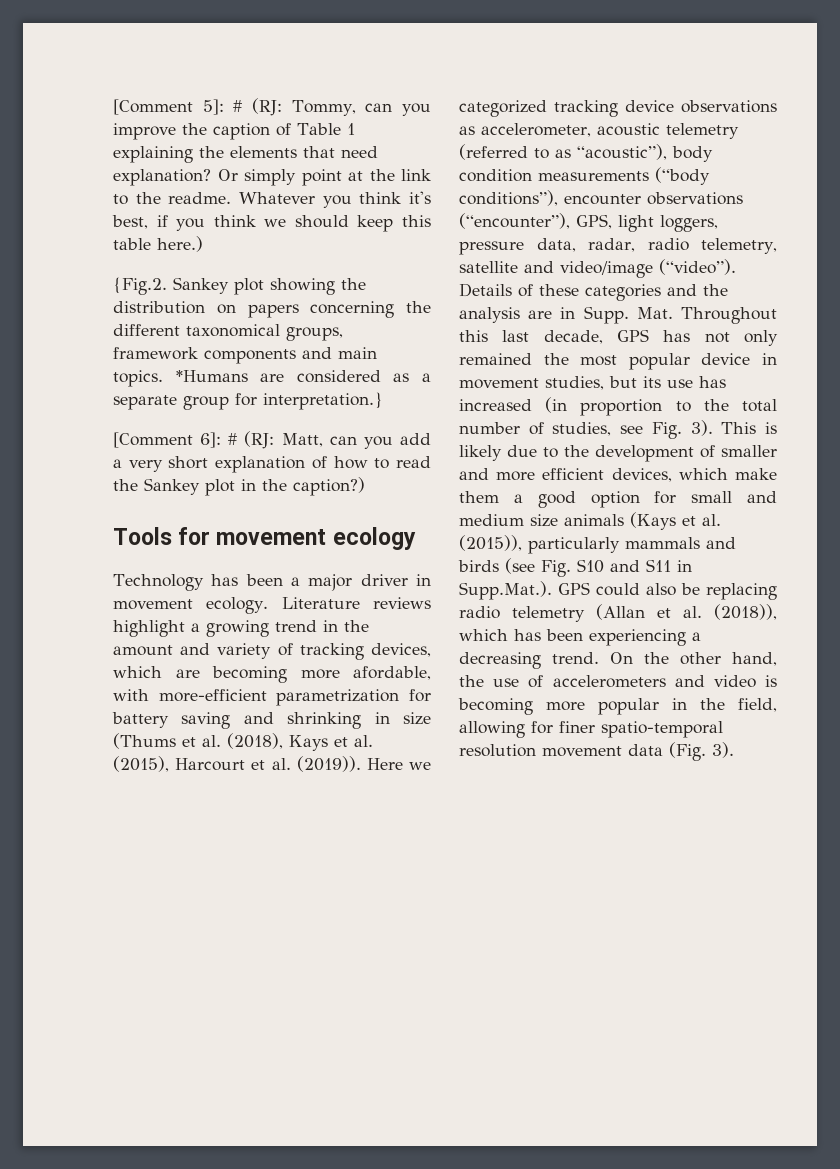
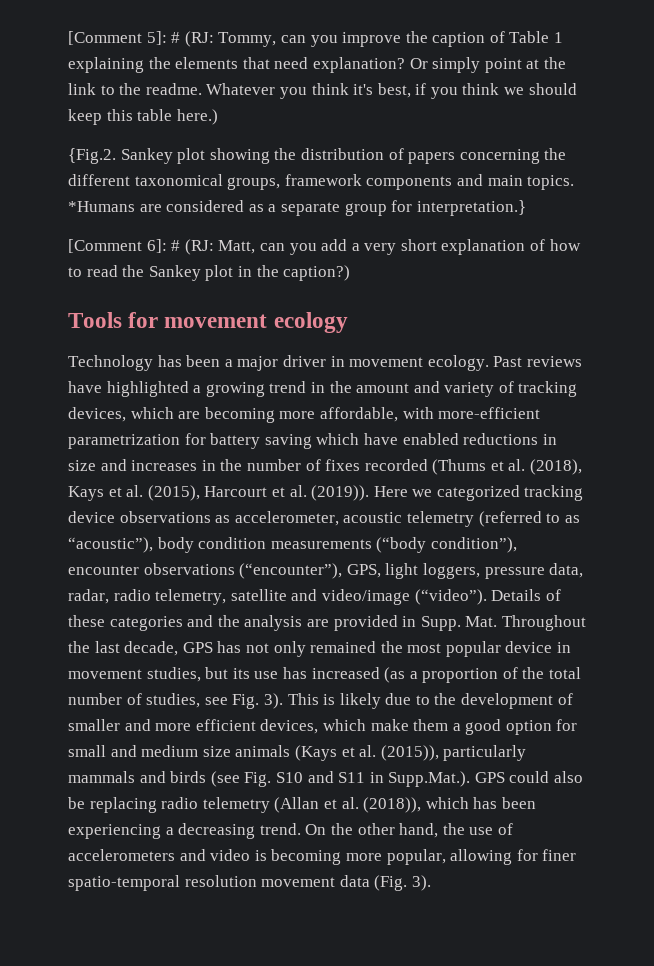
- {Fig.2. Sankey plot showing the distribution on papers concerning the different taxonomical groups, framework components and main topics.
+ {Fig.2. Sankey plot showing the distribution of papers concerning the different taxonomical groups, framework components and main topics.
- Literature reviews highlight a growing trend in the amount and variety of tracking devices, which are becoming more afordable, with more-efficient parametrization for battery saving and shrinking in size (Thums et al. (2018), Kays et al. (2015), Harcourt et al. (2019)).
+ Past reviews have highlighted a growing trend in the amount and variety of tracking devices, which are becoming more affordable, with more-efficient parametrization for battery saving which have enabled reductions in size and increases in the number of fixes recorded (Thums et al. (2018), Kays et al. (2015), Harcourt et al. (2019)).
- Here we categorized tracking device observations as accelerometer, acoustic telemetry (referred to as “acoustic”), body condition measurements (“body conditions”), encounter observations (“encounter”), GPS, light loggers, pressure data, radar, radio telemetry, satellite and video/image (“video”).
+ Here we categorized tracking device observations as accelerometer, acoustic telemetry (referred to as “acoustic”), body condition measurements (“body condition”), encounter observations (“encounter”), GPS, light loggers, pressure data, radar, radio telemetry, satellite and video/image (“video”).
- Details of these categories and the analysis are in Supp.
+ Details of these categories and the analysis are provided in Supp.
- Mat. Throughout this last decade, GPS has not only remained the most popular device in movement studies, but its use has increased (in proportion to the total number of studies, see Fig. 3).
+ Mat. Throughout the last decade, GPS has not only remained the most popular device in movement studies, but its use has increased (as a proportion of the total number of studies, see Fig. 3).
- On the other hand, the use of accelerometers and video is becoming more popular in the field, allowing for finer spatio-temporal resolution movement data (Fig. 3).
+ On the other hand, the use of accelerometers and video is becoming more popular, allowing for finer spatio-temporal resolution movement data (Fig. 3).

